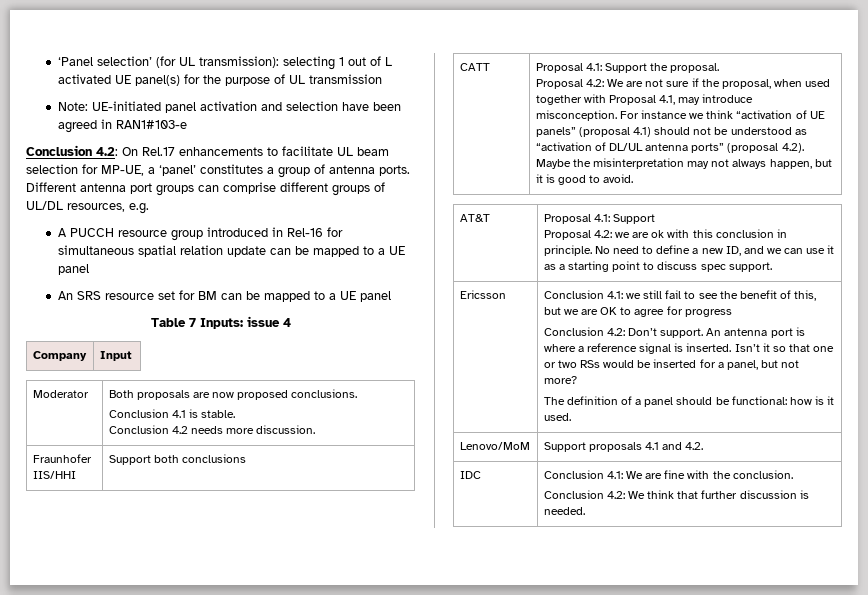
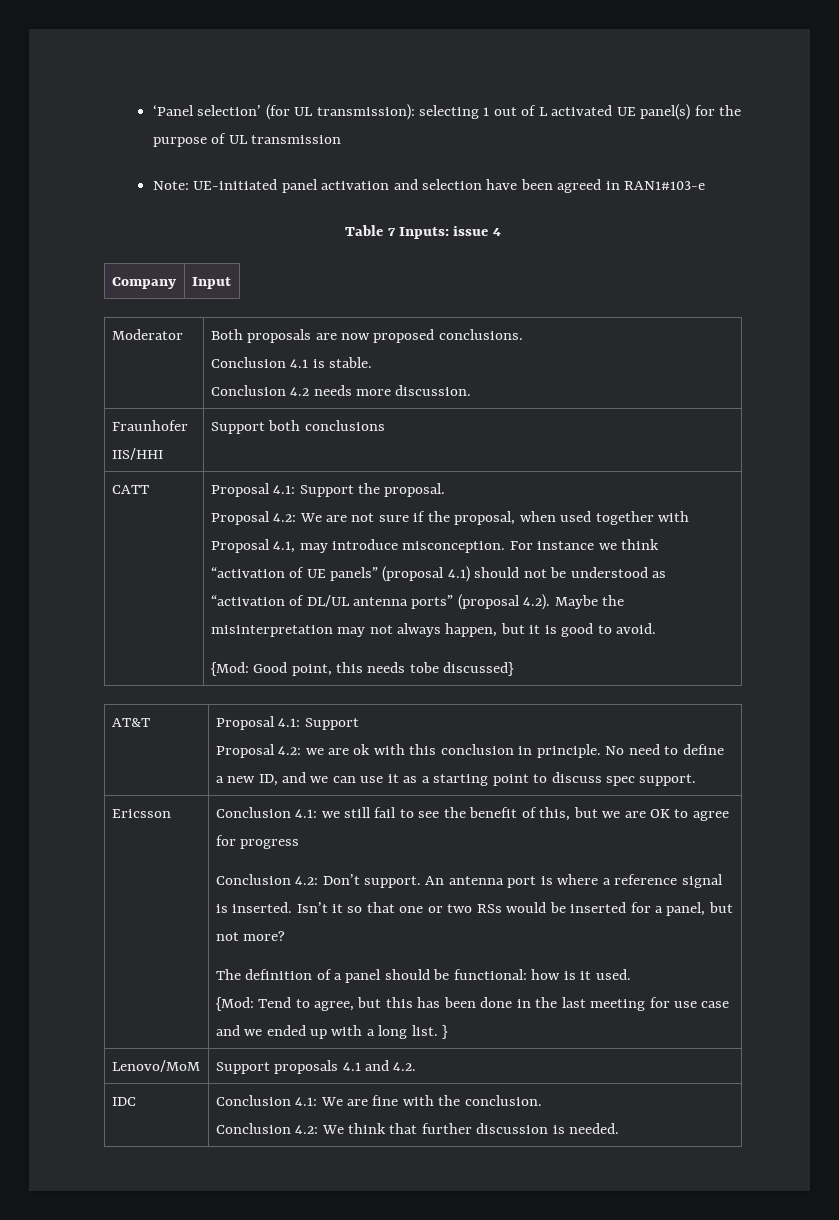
- Conclusion 4.2: On Rel.17 enhancements to facilitate UL beam selection for MP-UE, a ‘panel’ constitutes a group of antenna ports. Different antenna port groups can comprise different groups of UL/DL resources, e.g.
- A PUCCH resource group introduced in Rel-16 for simultaneous spatial relation update can be mapped to a UE panel
- An SRS resource set for BM can be mapped to a UE panel
+ {Mod: Good point, this needs tobe discussed}
+ {Mod: Tend to agree, but this has been done in the last meeting for use case and we ended up with a long list. }

